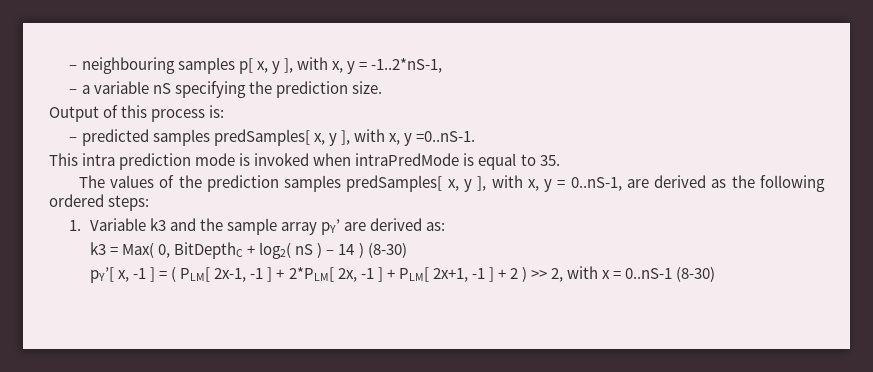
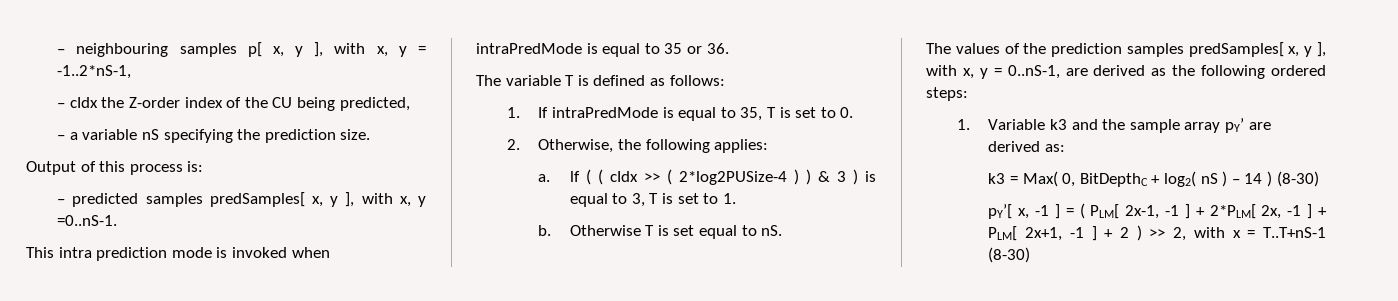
+ – cIdx the Z-order index of the CU being predicted,
- This intra prediction mode is invoked when intraPredMode is equal to 35.
+ This intra prediction mode is invoked when intraPredMode is equal to 35 or 36.
+ The variable T is defined as follows:
+ 1. If intraPredMode is equal to 35, T is set to 0.
+ 2. Otherwise, the following applies:
+ a. lf ( ( cIdx >> ( 2*log2PUSize-4 ) ) & 3 ) is equal to 3, T is set to 1.
+ b. Otherwise T is set equal to nS.
- pY’[ x, -1 ] = ( PLM[ 2x-1, -1 ] + 2*PLM[ 2x, -1 ] + PLM[ 2x+1, -1 ] + 2 ) >> 2, with x = 0..nS-1 (8-30)
+ pY’[ x, -1 ] = ( PLM[ 2x-1, -1 ] + 2*PLM[ 2x, -1 ] + PLM[ 2x+1, -1 ] + 2 ) >> 2, with x = T..T+nS-1 (8-30)

